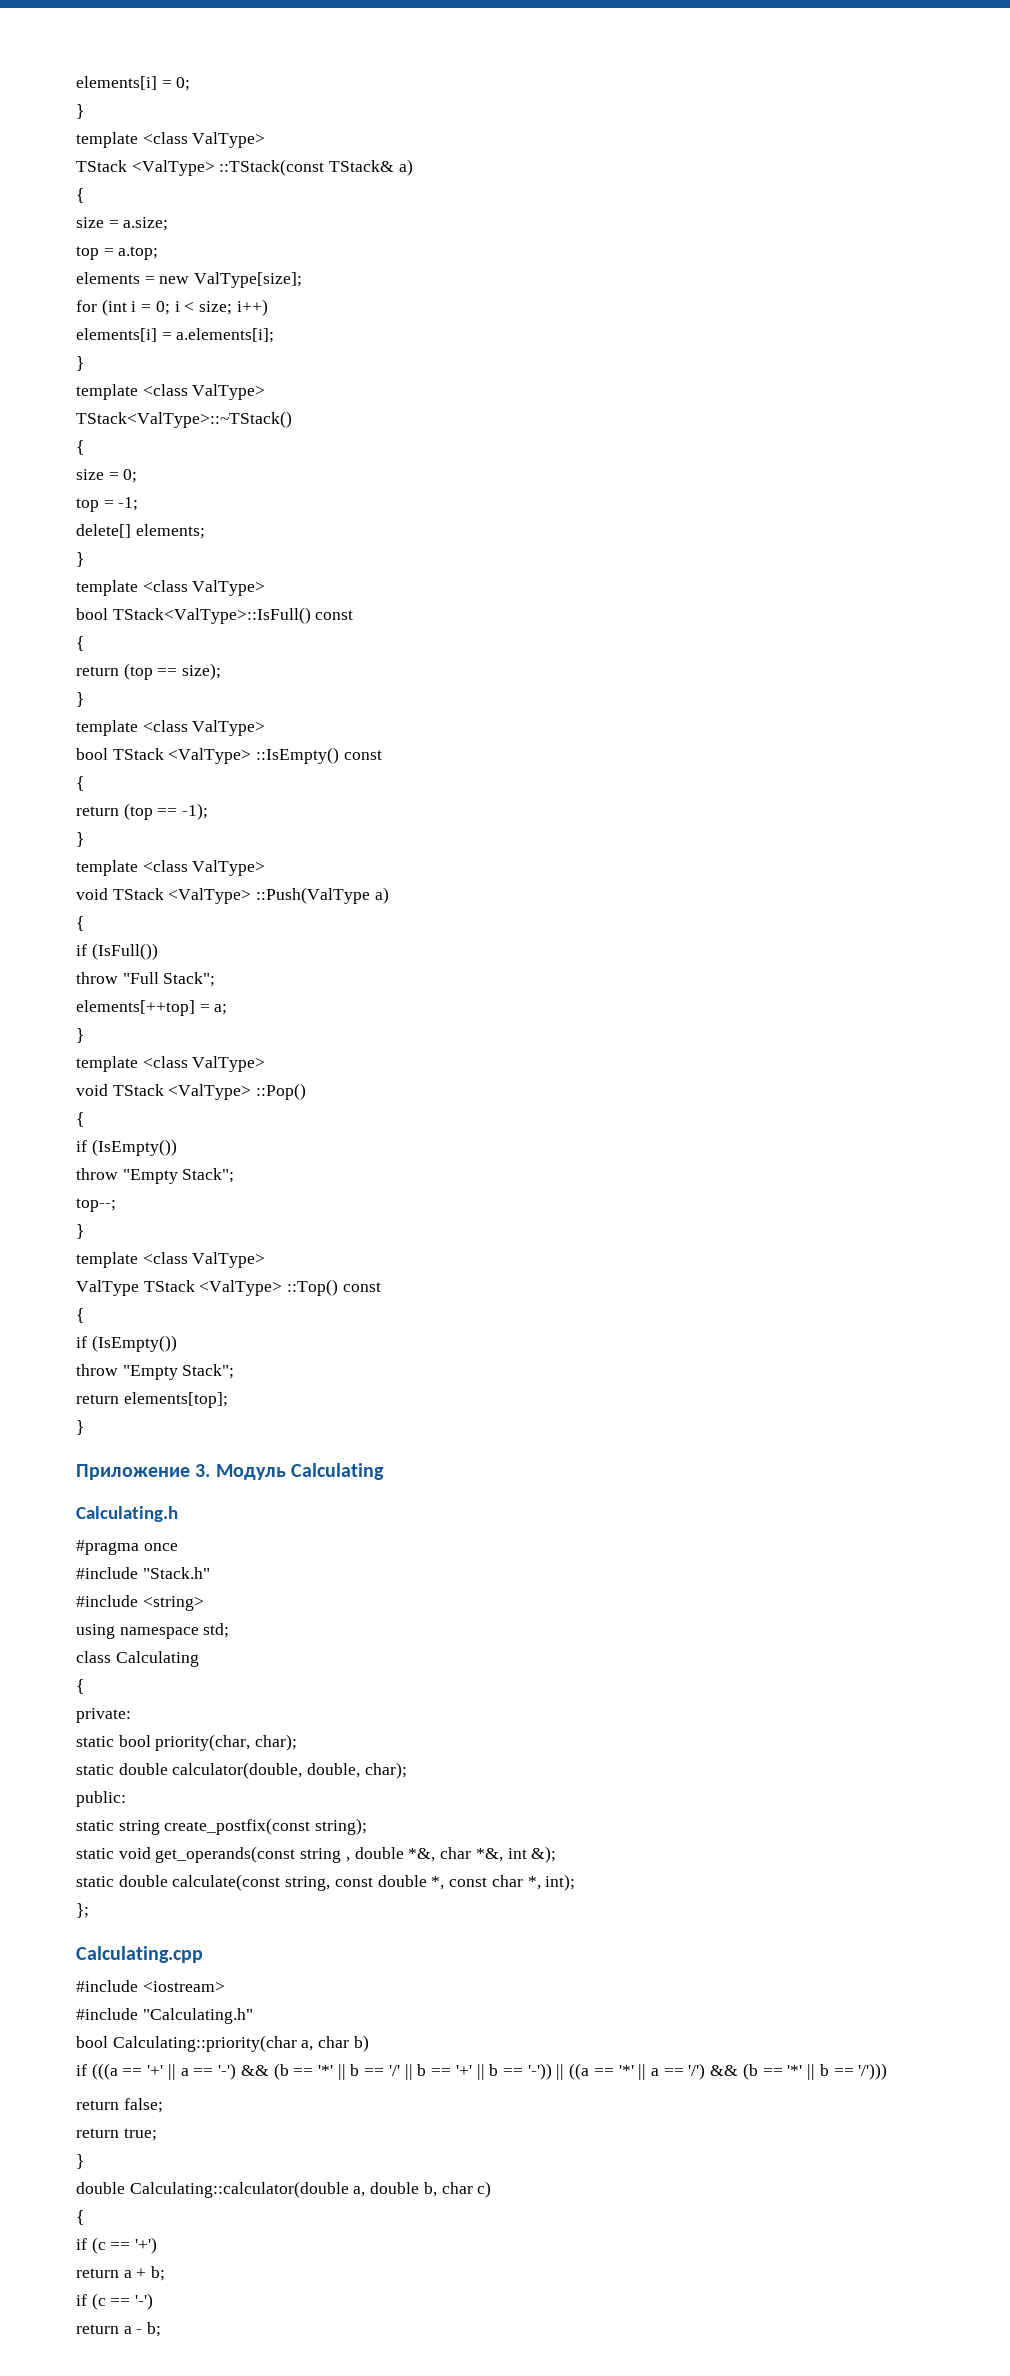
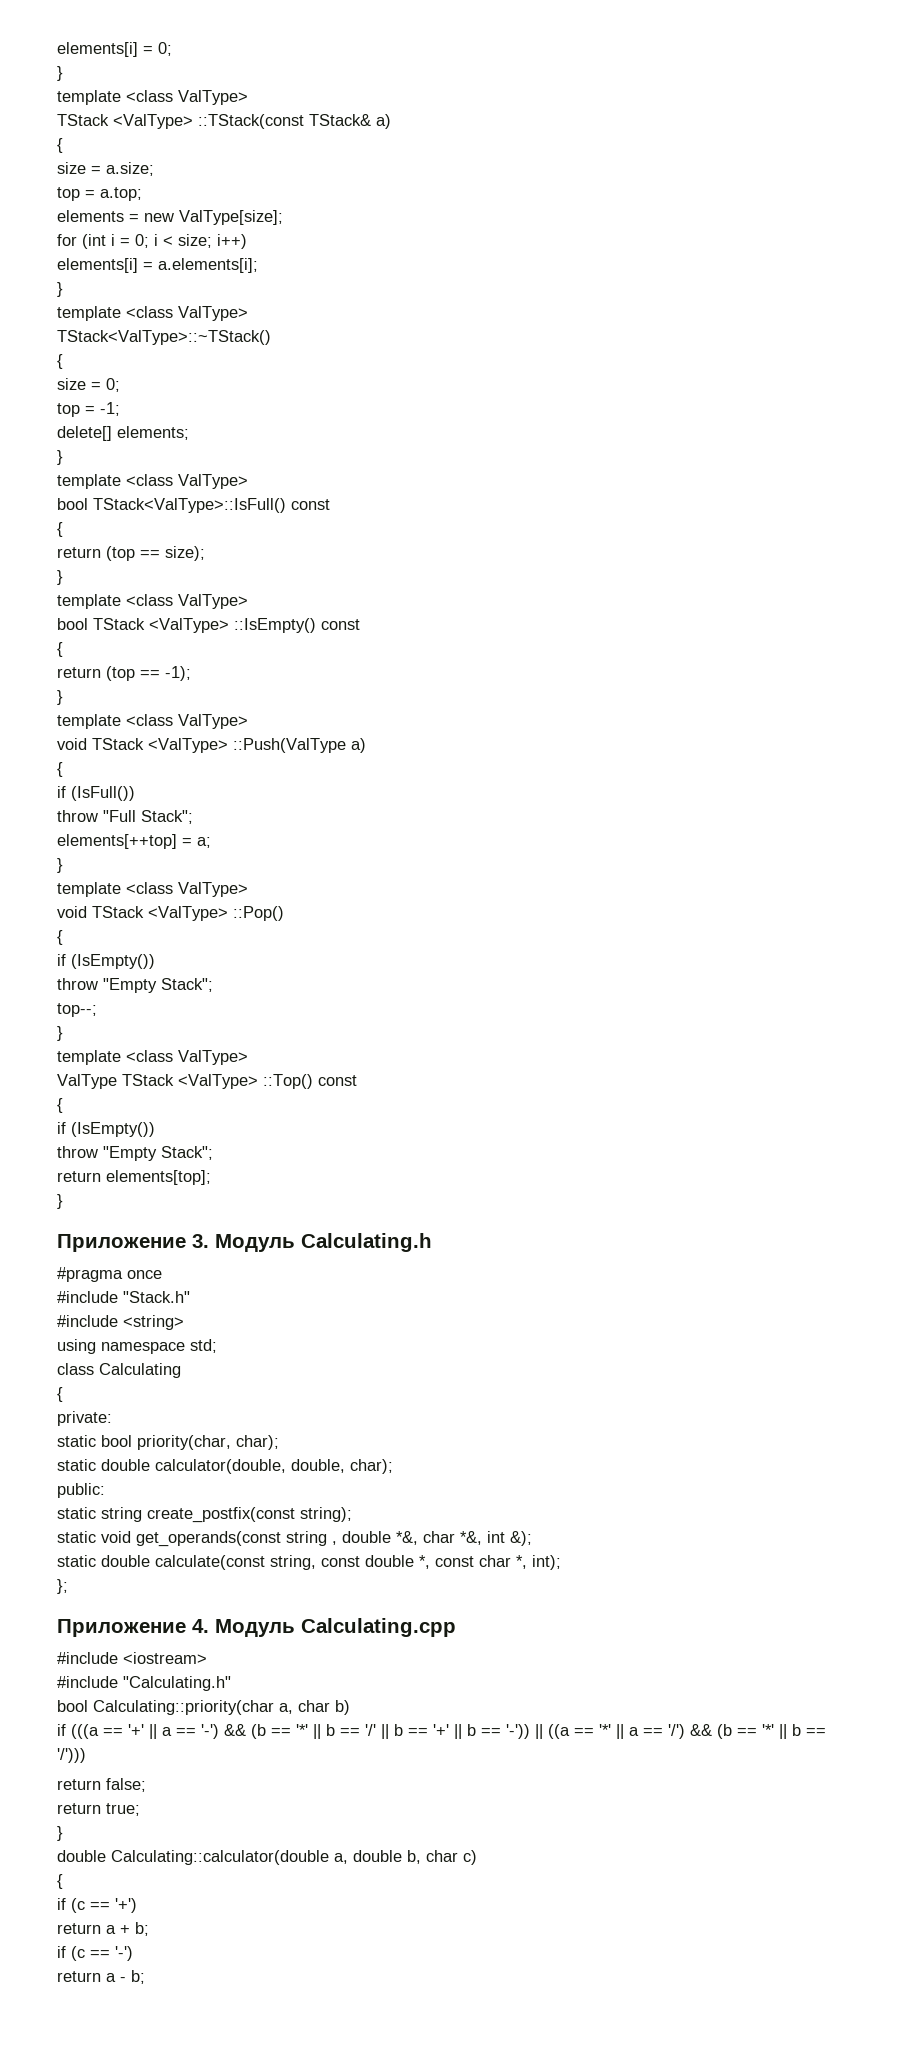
- Приложение 3. Модуль Calculating
- Calculating.h
+ Приложение 3. Модуль Calculating.h
- Calculating.cpp
+ Приложение 4. Модуль Calculating.cpp

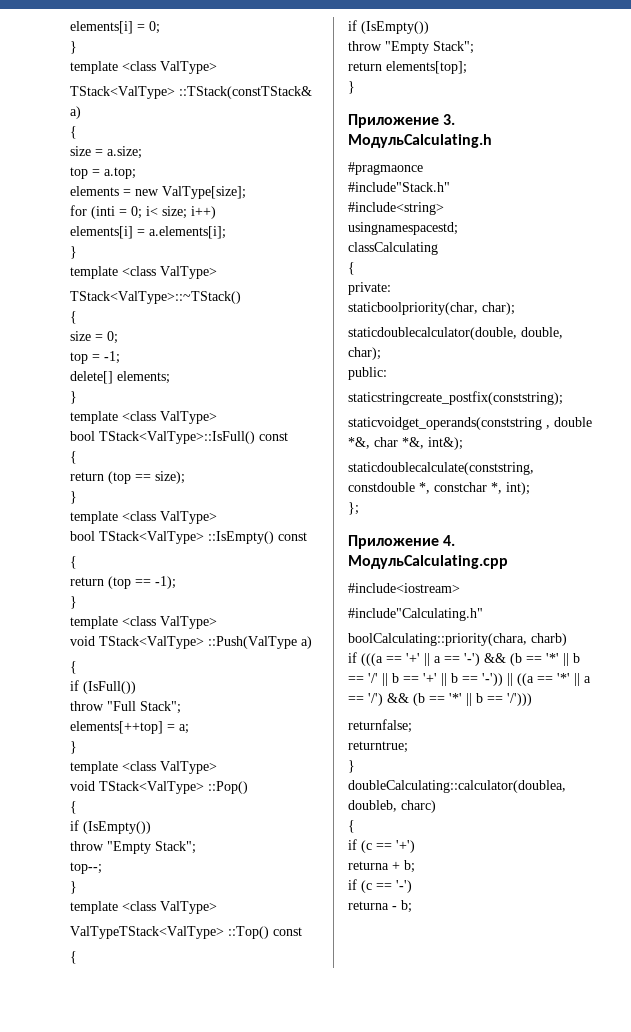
- TStack <ValType> ::TStack(const TStack& a)
+ TStack<ValType> ::TStack(constTStack& a)
- for (int i = 0; i < size; i++)
+ for (inti = 0; i< size; i++)
- bool TStack <ValType> ::IsEmpty() const
+ bool TStack<ValType> ::IsEmpty() const
- void TStack <ValType> ::Push(ValType a)
+ void TStack<ValType> ::Push(ValType a)
- void TStack <ValType> ::Pop()
+ void TStack<ValType> ::Pop()
- ValType TStack <ValType> ::Top() const
+ ValTypeTStack<ValType> ::Top() const
- Приложение 3. Модуль Calculating.h
- #pragma once
- #include "Stack.h"
- #include <string>
- using namespace std;
- class Calculating
+ Приложение 3. МодульCalculating.h
+ #pragmaonce
+ #include"Stack.h"
+ #include<string>
+ usingnamespacestd;
+ classCalculating
  {
  private:
- static bool priority(char, char);
- static double calculator(double, double, char);
+ staticboolpriority(char, char);
+ staticdoublecalculator(double, double, char);
  public:
- static string create_postfix(const string);
- static void get_operands(const string , double *&, char *&, int &);
- static double calculate(const string, const double *, const char *, int);
+ staticstringcreate_postfix(conststring);
+ staticvoidget_operands(conststring , double *&, char *&, int&);
+ staticdoublecalculate(conststring, constdouble *, constchar *, int);
- Приложение 4. Модуль Calculating.cpp
- #include <iostream>
- #include "Calculating.h"
- bool Calculating::priority(char a, char b)
+ Приложение 4. МодульCalculating.cpp
+ #include<iostream>
+ #include"Calculating.h"
+ boolCalculating::priority(chara, charb)
- return false;
- return true;
+ returnfalse;
+ returntrue;
  }
- double Calculating::calculator(double a, double b, char c)
+ doubleCalculating::calculator(doublea, doubleb, charc)
- return a + b;
+ returna + b;
- return a - b;
+ returna - b;

